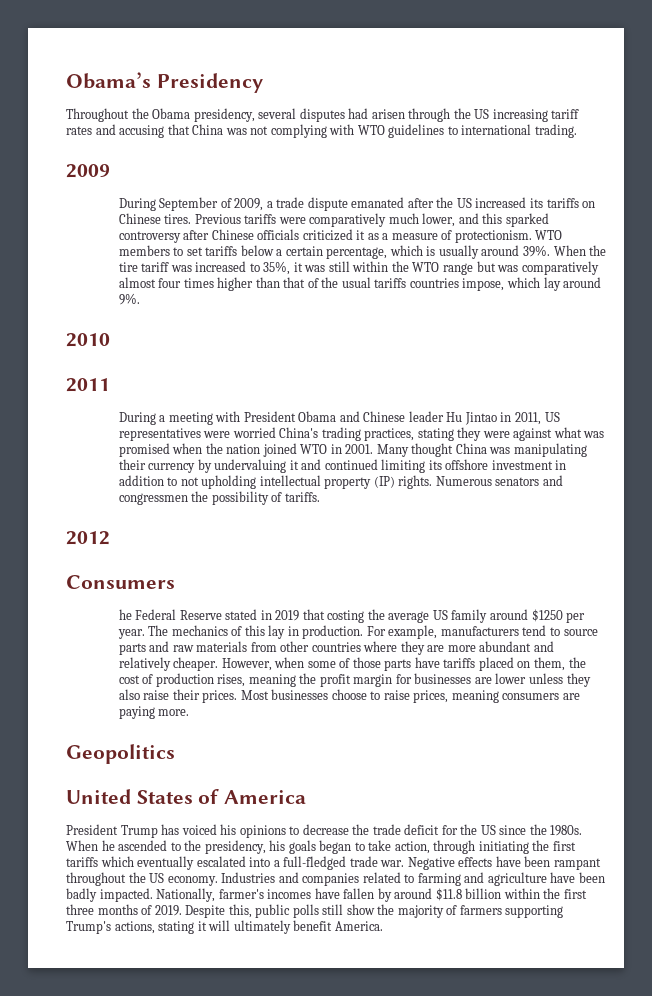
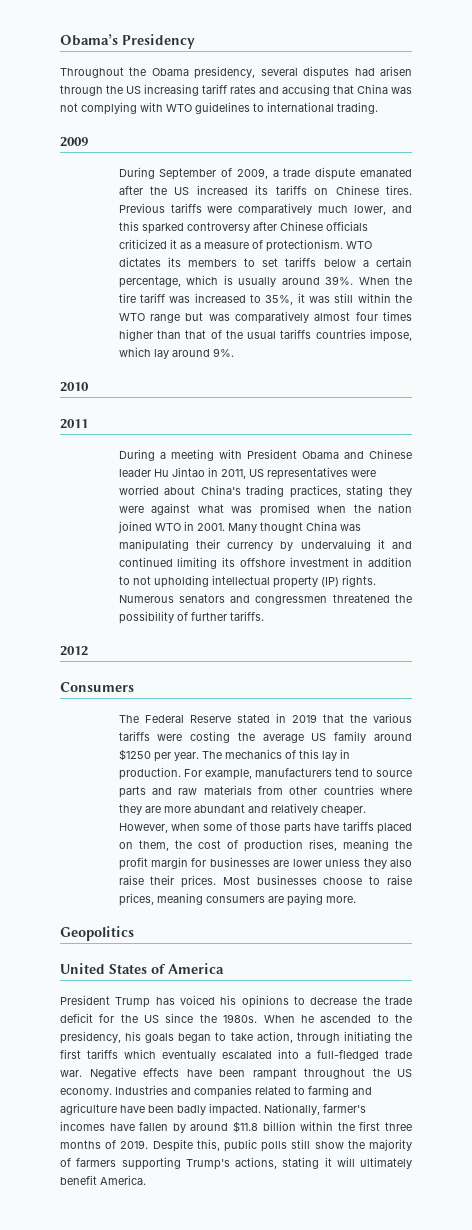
- WTO members to set tariffs below a certain percentage, which is usually around 39%.
+ WTO dictates its members to set tariffs below a certain percentage, which is usually around 39%.
- During a meeting with President Obama and Chinese leader Hu Jintao in 2011, US representatives were worried China's trading practices, stating they were against what was promised when the nation joined WTO in 2001.
+ During a meeting with President Obama and Chinese leader Hu Jintao in 2011, US representatives were worried about China's trading practices, stating they were against what was promised when the nation joined WTO in 2001.
- Numerous senators and congressmen the possibility of tariffs.
+ Numerous senators and congressmen threatened the possibility of further tariffs.
- he Federal Reserve stated in 2019 that costing the average US family around $1250 per year.
+ The Federal Reserve stated in 2019 that the various tariffs were costing the average US family around $1250 per year.

